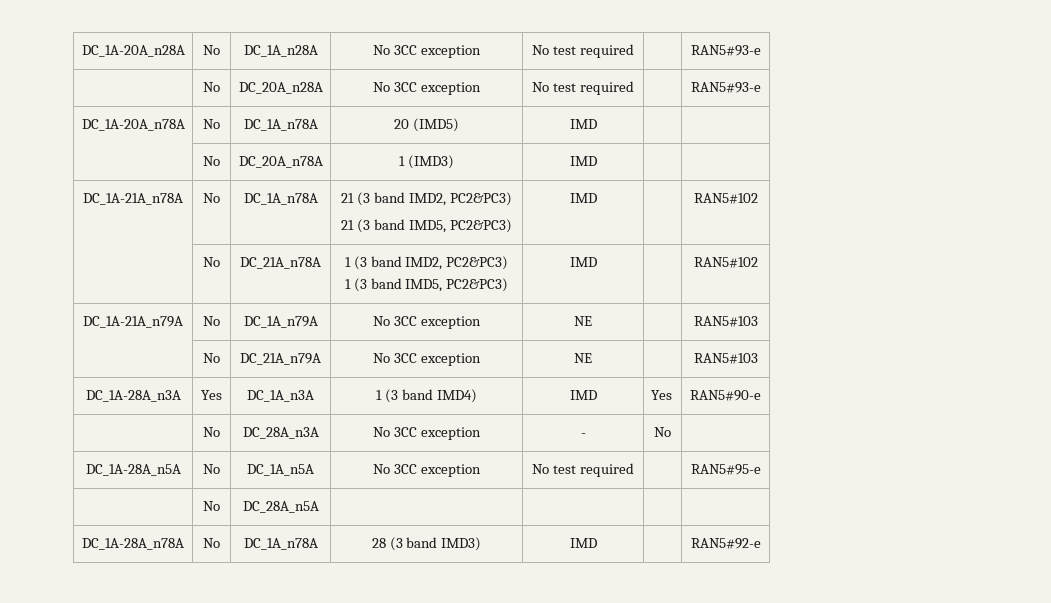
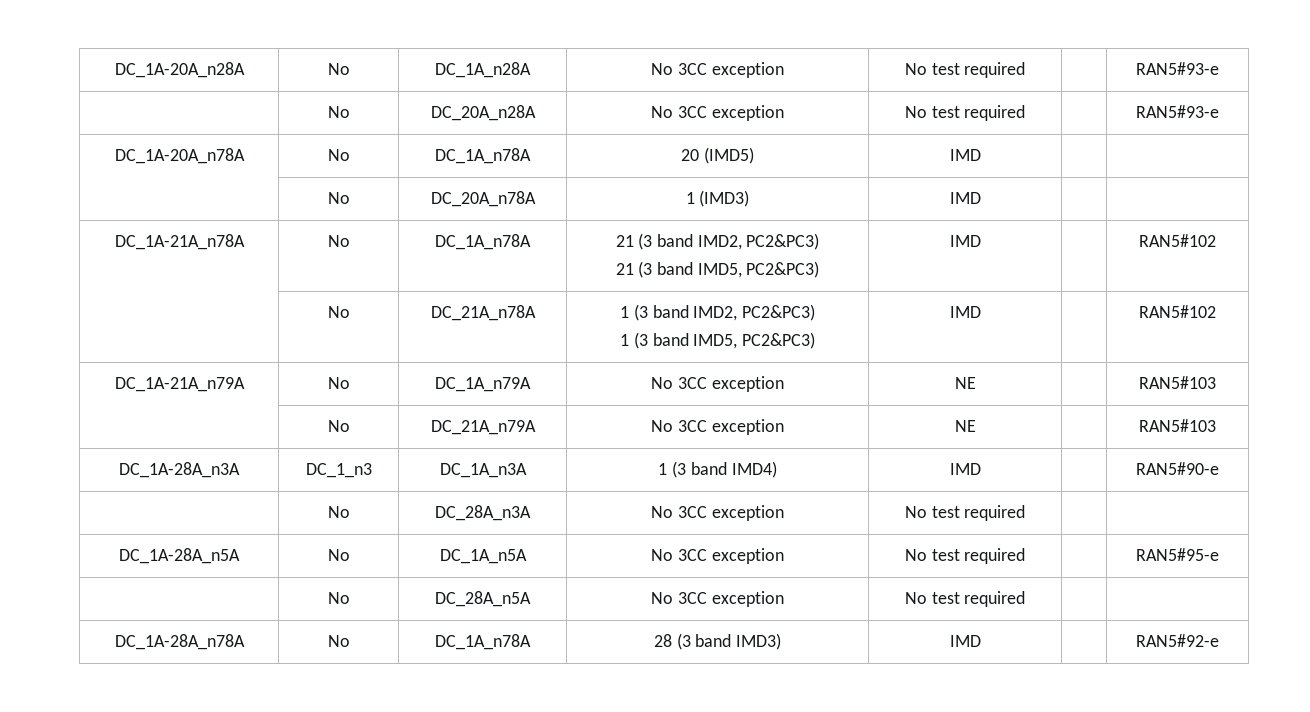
- DC_1A-28A_n3A | Yes | DC_1A_n3A | 1 (3 band IMD4) | IMD | Yes | RAN5#90-e
+ DC_1A-28A_n3A | DC_1_n3 | DC_1A_n3A | 1 (3 band IMD4) | IMD | | RAN5#90-e
- | No | DC_28A_n3A | No 3CC exception | - | No |
+ | No | DC_28A_n3A | No 3CC exception | No test required | |
- | No | DC_28A_n5A | | | |
+ | No | DC_28A_n5A | No 3CC exception | No test required | |

